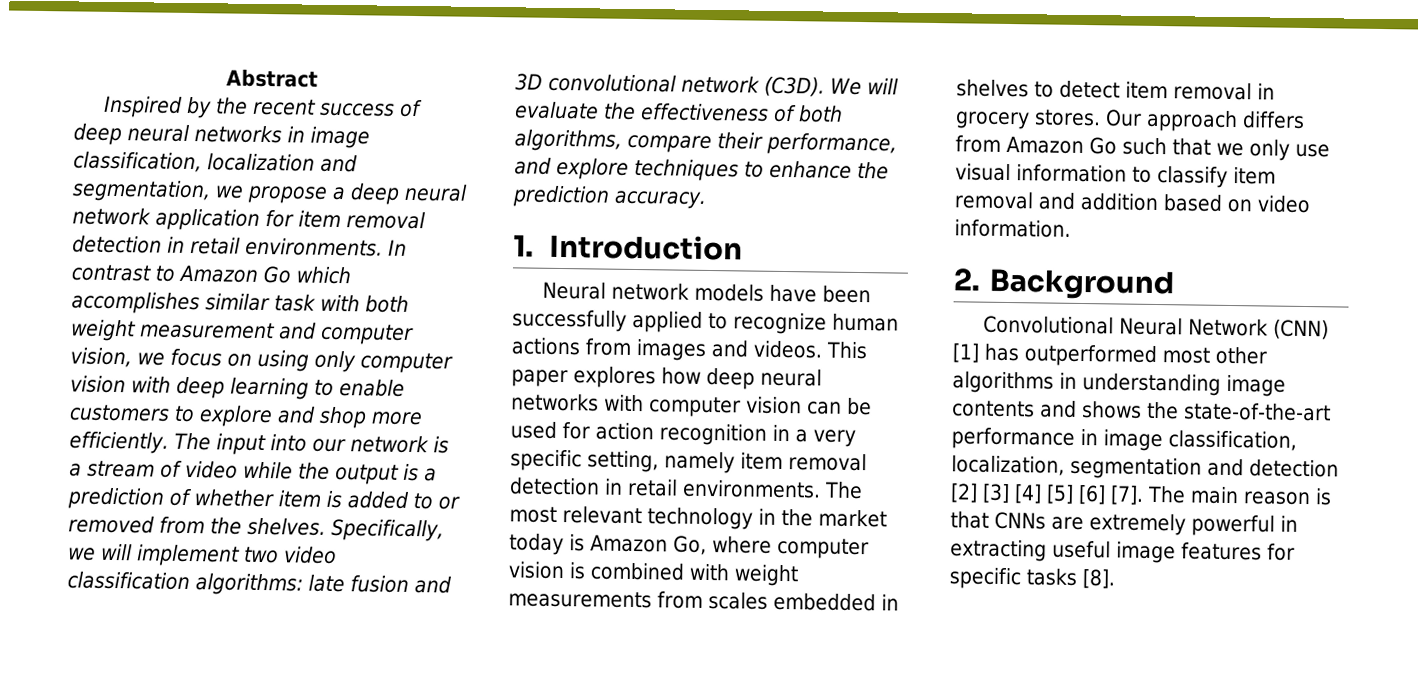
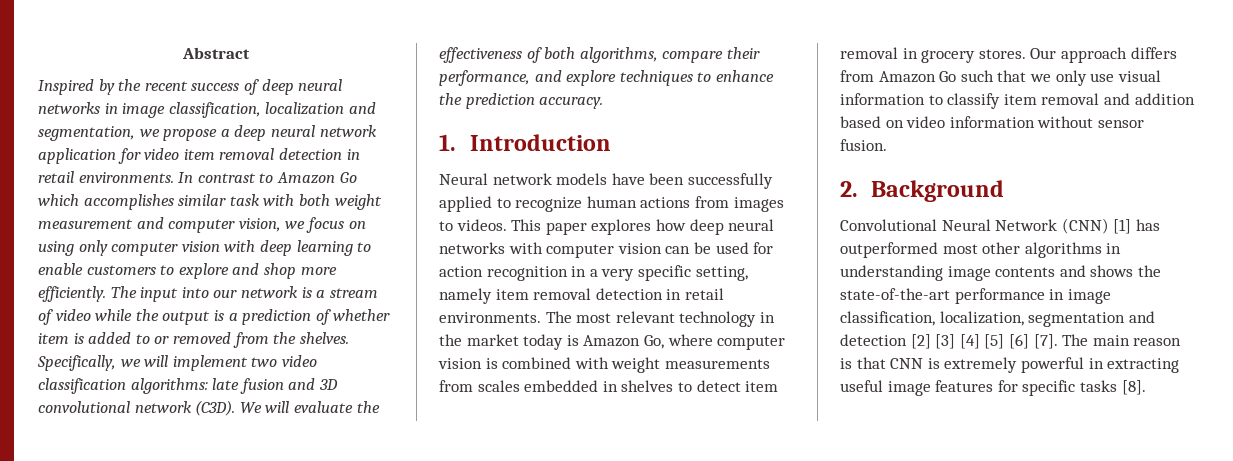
- Inspired by the recent success of deep neural networks in image classification, localization and segmentation, we propose a deep neural network application for item removal detection in retail environments.
+ Inspired by the recent success of deep neural networks in image classification, localization and segmentation, we propose a deep neural network application for video item removal detection in retail environments.
- Neural network models have been successfully applied to recognize human actions from images and videos.
+ Neural network models have been successfully applied to recognize human actions from images to videos.
- Our approach differs from Amazon Go such that we only use visual information to classify item removal and addition based on video information.
+ Our approach differs from Amazon Go such that we only use visual information to classify item removal and addition based on video information without sensor fusion.
- The main reason is that CNNs are extremely powerful in extracting useful image features for specific tasks [8].
+ The main reason is that CNN is extremely powerful in extracting useful image features for specific tasks [8].

